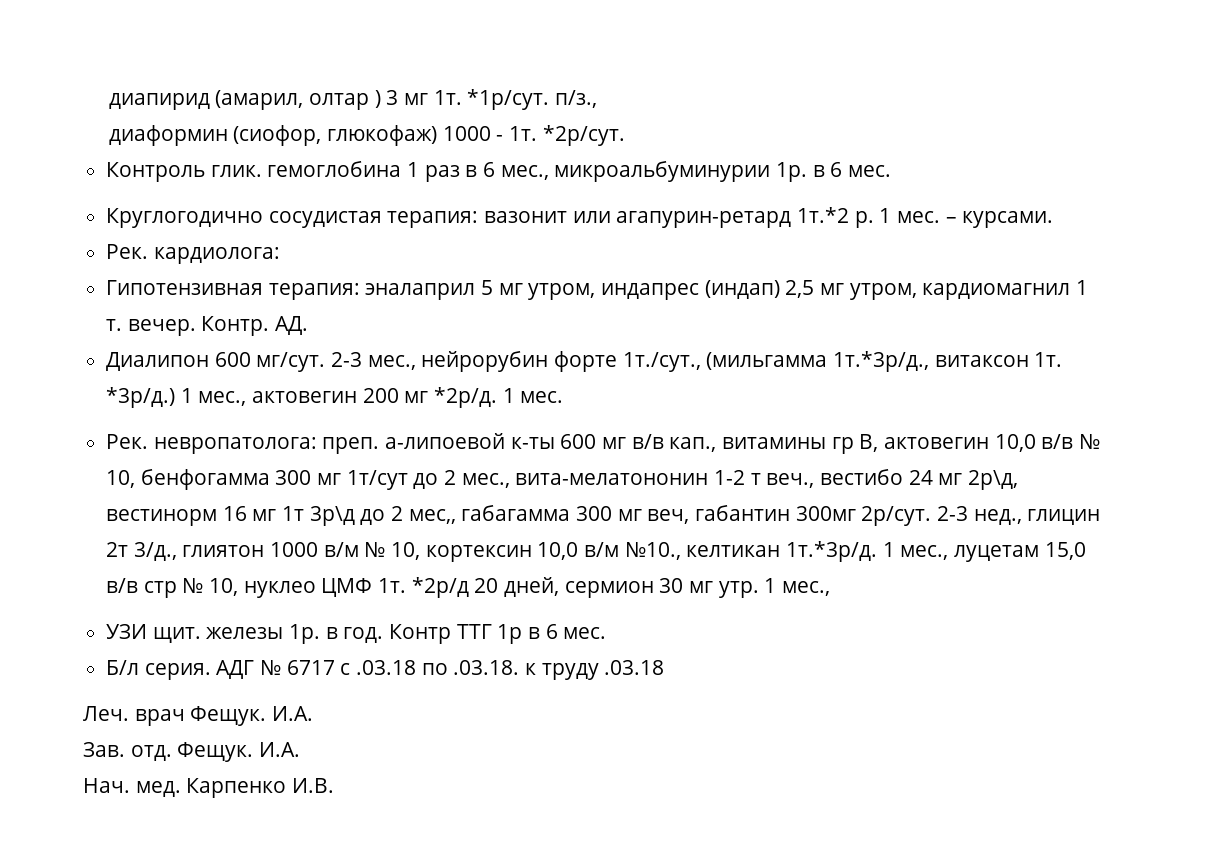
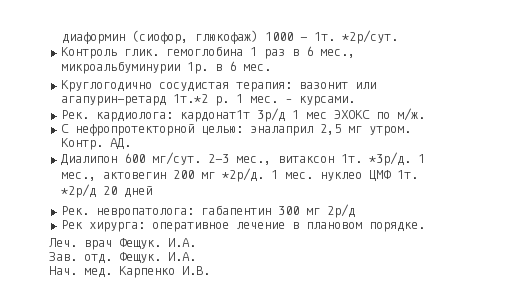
- диапирид (амарил, олтар ) 3 мг 1т. *1р/сут. п/з.,
- Рек. кардиолога:
- Гипотензивная терапия: эналаприл 5 мг утром, индапрес (индап) 2,5 мг утром, кардиомагнил 1 т. вечер.
+ Рек. кардиолога: кардонат1т 3р/д 1 мес ЭХОКС по м/ж.
+ С нефропротекторной целью: эналаприл 2,5 мг утром.
- 2-3 мес., нейрорубин форте 1т./сут., (мильгамма 1т.*3р/д., витаксон 1т.
+ 2-3 мес., витаксон 1т.
- *3р/д.)
+ *3р/д.
- 1 мес., актовегин 200 мг *2р/д. 1 мес.
- Рек. невропатолога: преп. а-липоевой к-ты 600 мг в/в кап., витамины гр В, актовегин 10,0 в/в № 10, бенфогамма 300 мг 1т/сут до 2 мес., вита-мелатононин 1-2 т веч., вестибо 24 мг 2р\д, вестинорм 16 мг 1т 3р\д до 2 мес,, габагамма 300 мг веч, габантин 300мг 2р/сут. 2-3 нед., глицин 2т 3/д., глиятон 1000 в/м № 10, кортексин 10,0 в/м №10., келтикан 1т.*3р/д. 1 мес., луцетам 15,0 в/в стр № 10, нуклео ЦМФ 1т.
+ 1 мес., актовегин 200 мг *2р/д. 1 мес. нуклео ЦМФ 1т.
- *2р/д 20 дней, сермион 30 мг утр. 1 мес.,
- УЗИ щит. железы 1р. в год. Контр ТТГ 1р в 6 мес.
- Б/л серия. АДГ № 6717 с .03.18 по .03.18. к труду .03.18
+ *2р/д 20 дней
+ Рек. невропатолога: габапентин 300 мг 2р/д
+ Рек хирурга: оперативное лечение в плановом порядке.

